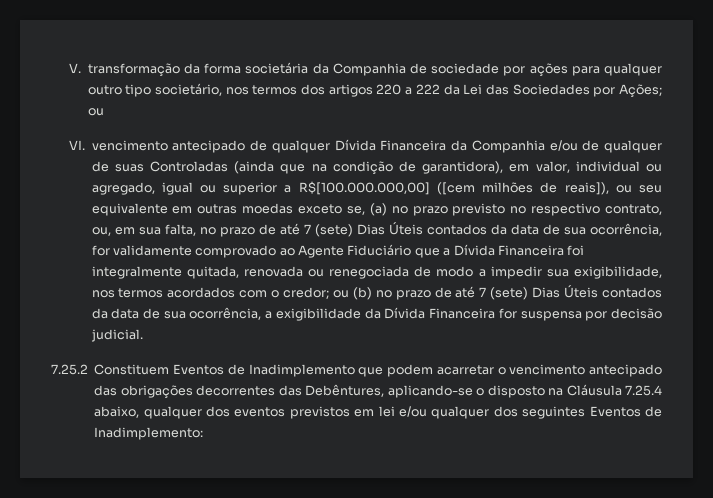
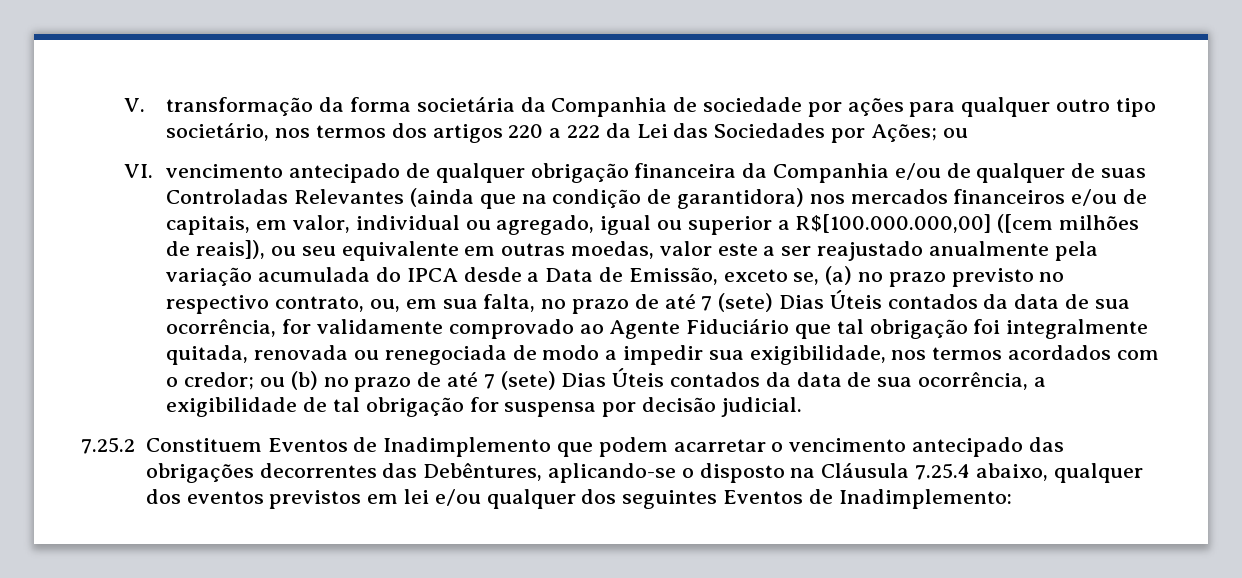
- VI. vencimento antecipado de qualquer Dívida Financeira da Companhia e/ou de qualquer de suas Controladas (ainda que na condição de garantidora), em valor, individual ou agregado, igual ou superior a R$[100.000.000,00] ([cem milhões de reais]), ou seu equivalente em outras moedas exceto se, (a) no prazo previsto no respectivo contrato, ou, em sua falta, no prazo de até 7 (sete) Dias Úteis contados da data de sua ocorrência, for validamente comprovado ao Agente Fiduciário que a Dívida Financeira foi integralmente quitada, renovada ou renegociada de modo a impedir sua exigibilidade, nos termos acordados com o credor;
+ VI. vencimento antecipado de qualquer obrigação financeira da Companhia e/ou de qualquer de suas Controladas Relevantes (ainda que na condição de garantidora) nos mercados financeiros e/ou de capitais, em valor, individual ou agregado, igual ou superior a R$[100.000.000,00] ([cem milhões de reais]), ou seu equivalente em outras moedas, valor este a ser reajustado anualmente pela variação acumulada do IPCA desde a Data de Emissão, exceto se, (a) no prazo previsto no respectivo contrato, ou, em sua falta, no prazo de até 7 (sete) Dias Úteis contados da data de sua ocorrência, for validamente comprovado ao Agente Fiduciário que tal obrigação foi integralmente quitada, renovada ou renegociada de modo a impedir sua exigibilidade, nos termos acordados com o credor;
- ou (b) no prazo de até 7 (sete) Dias Úteis contados da data de sua ocorrência, a exigibilidade da Dívida Financeira for suspensa por decisão judicial.
+ ou (b) no prazo de até 7 (sete) Dias Úteis contados da data de sua ocorrência, a exigibilidade de tal obrigação for suspensa por decisão judicial.

